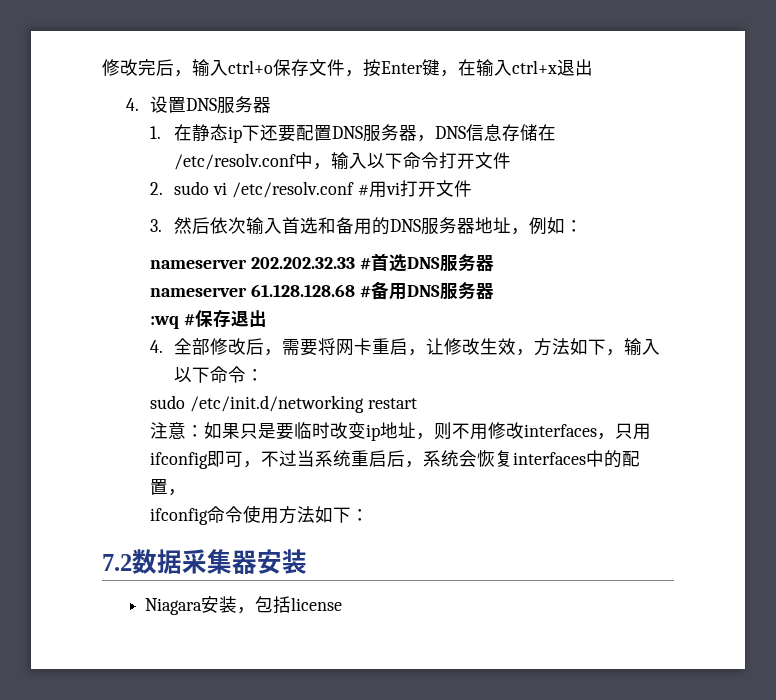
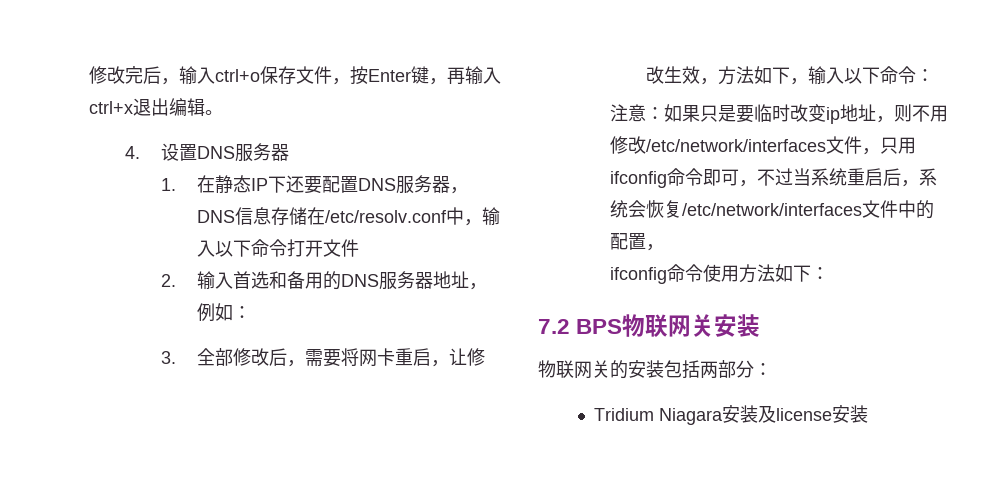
- 修改完后，输入ctrl+o保存文件，按Enter键，在输入ctrl+x退出
+ 修改完后，输入ctrl+o保存文件，按Enter键，再输入ctrl+x退出编辑。
- 1.在静态ip下还要配置DNS服务器，DNS信息存储在/etc/resolv.conf中，输入以下命令打开文件
+ 1.在静态IP下还要配置DNS服务器，DNS信息存储在/etc/resolv.conf中，输入以下命令打开文件
- 2. sudo vi /etc/resolv.conf #用vi打开文件
- 3.然后依次输入首选和备用的DNS服务器地址，例如：
+ 2.输入首选和备用的DNS服务器地址，例如：
- nameserver 202.202.32.33 #首选DNS服务器
- nameserver 61.128.128.68 #备用DNS服务器
- :wq #保存退出
- 4.全部修改后，需要将网卡重启，让修改生效，方法如下，输入以下命令：
+ 3.全部修改后，需要将网卡重启，让修改生效，方法如下，输入以下命令：
- sudo /etc/init.d/networking restart
- 注意：如果只是要临时改变ip地址，则不用修改interfaces，只用ifconfig即可，不过当系统重启后，系统会恢复interfaces中的配置，
+ 注意：如果只是要临时改变ip地址，则不用修改/etc/network/interfaces文件，只用ifconfig命令即可，不过当系统重启后，系统会恢复/etc/network/interfaces文件中的配置，
- 7.2数据采集器安装
- Niagara安装，包括license
+ 7.2 BPS物联网关安装
+ 物联网关的安装包括两部分：
+ Tridium Niagara安装及license安装

